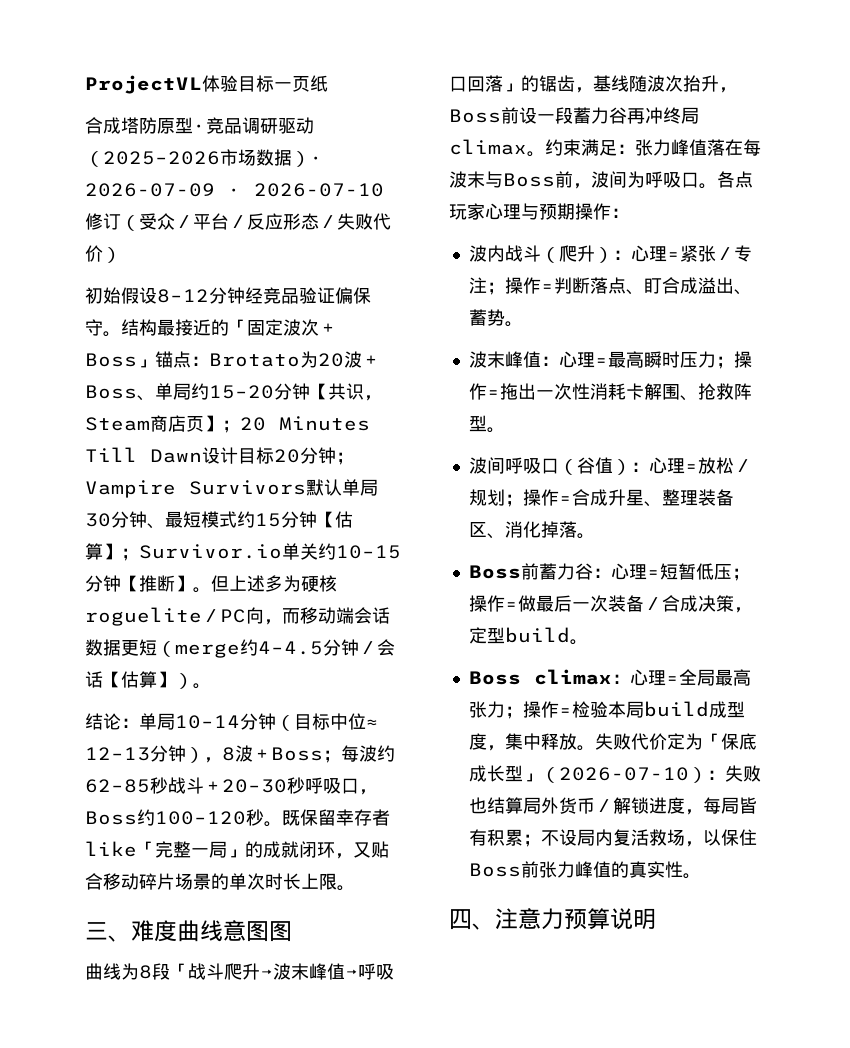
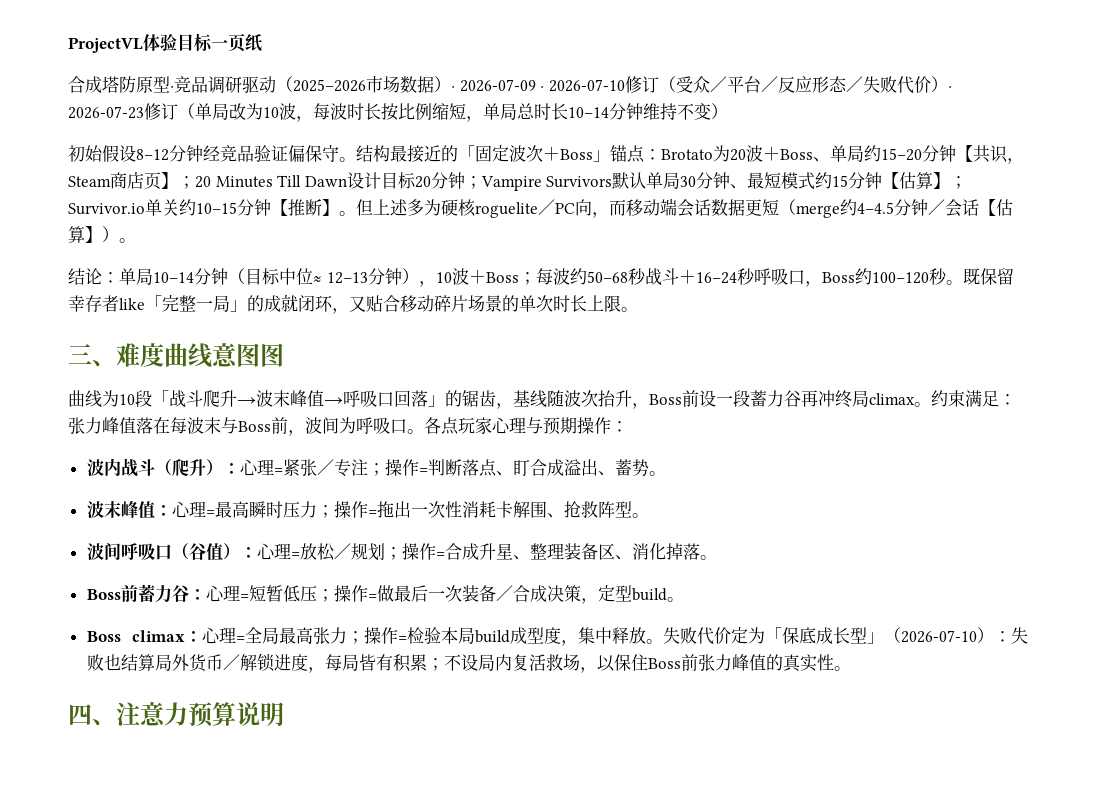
- 合成塔防原型·竞品调研驱动（2025–2026市场数据）· 2026-07-09 · 2026-07-10修订（受众／平台／反应形态／失败代价）
+ 合成塔防原型·竞品调研驱动（2025–2026市场数据）· 2026-07-09 · 2026-07-10修订（受众／平台／反应形态／失败代价）· 2026-07-23修订（单局改为10波，每波时长按比例缩短，单局总时长10–14分钟维持不变）
- 结论：单局10–14分钟（目标中位≈ 12–13分钟），8波＋Boss；每波约62–85秒战斗＋20–30秒呼吸口，Boss约100–120秒。
+ 结论：单局10–14分钟（目标中位≈ 12–13分钟），10波＋Boss；每波约50–68秒战斗＋16–24秒呼吸口，Boss约100–120秒。
- 曲线为8段「战斗爬升→波末峰值→呼吸口回落」的锯齿，基线随波次抬升，Boss前设一段蓄力谷再冲终局climax。
+ 曲线为10段「战斗爬升→波末峰值→呼吸口回落」的锯齿，基线随波次抬升，Boss前设一段蓄力谷再冲终局climax。

